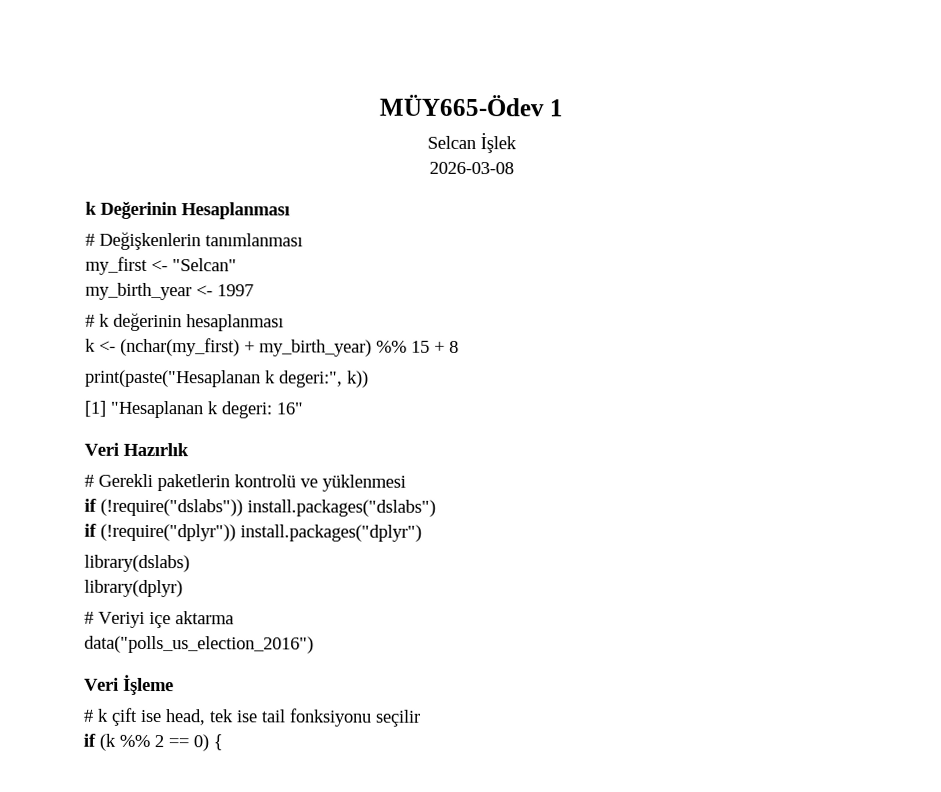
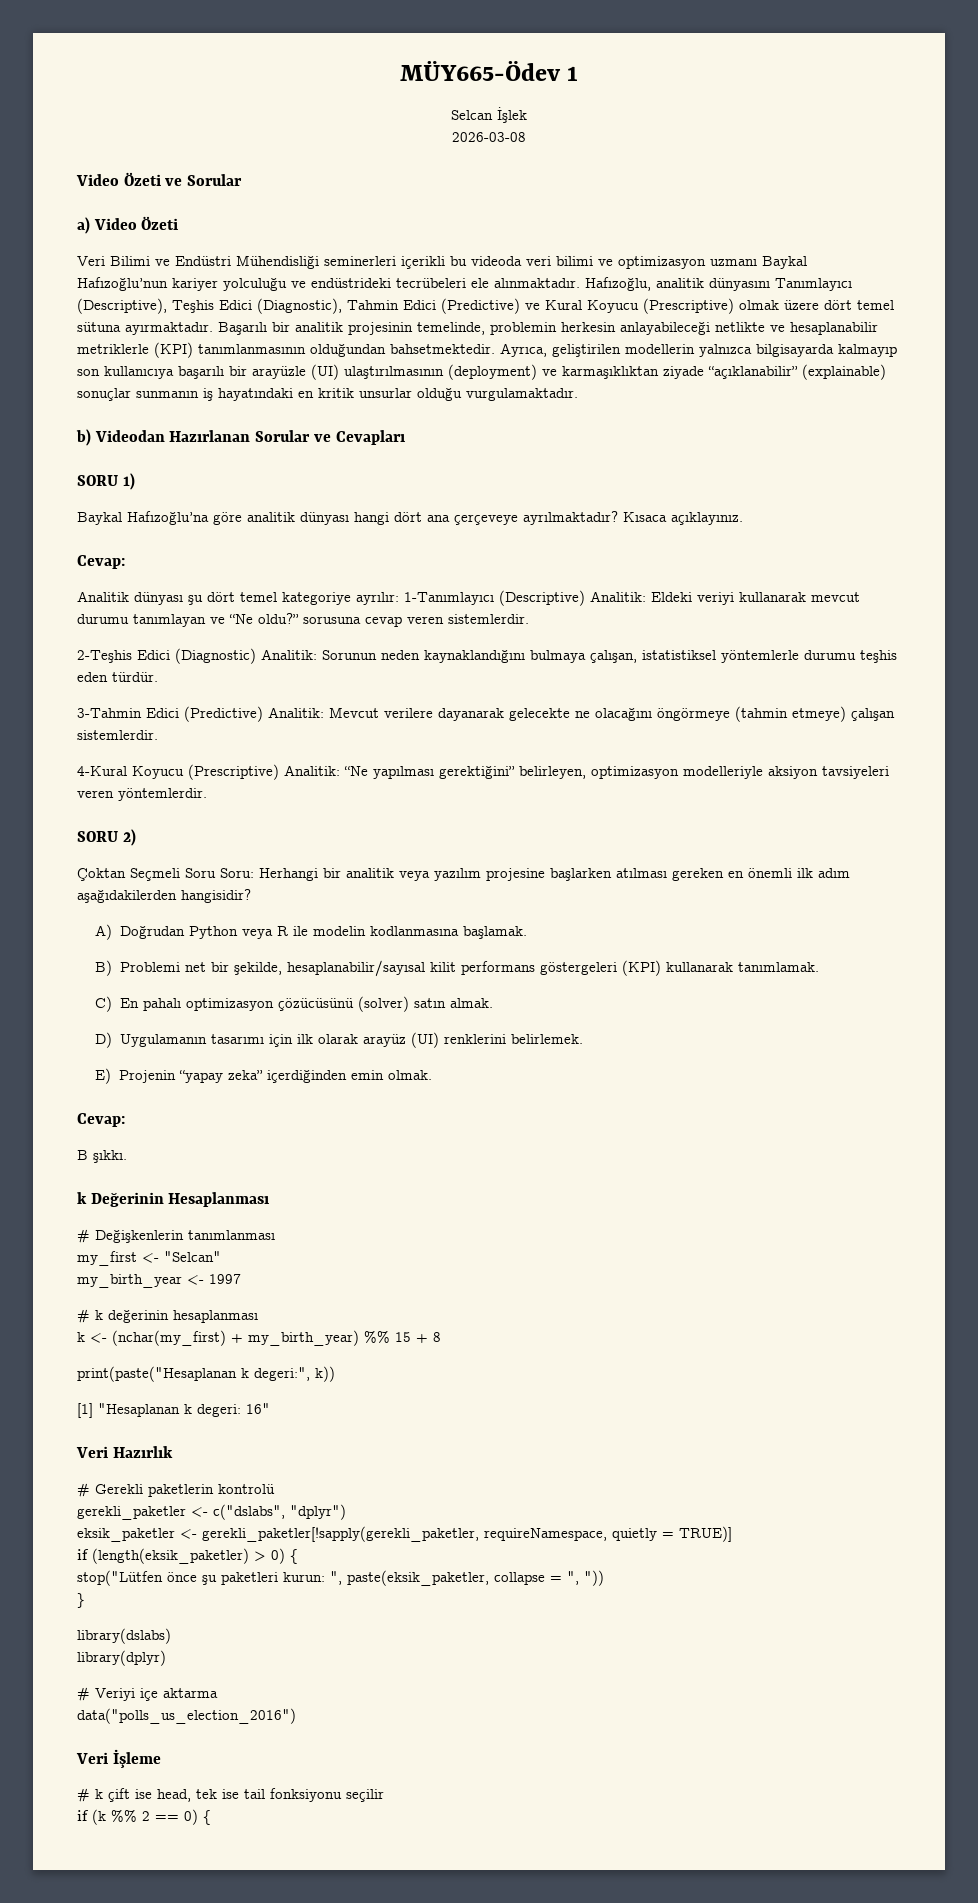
+ Video Özeti ve Sorular
+ a) Video Özeti
+ Veri Bilimi ve Endüstri Mühendisliği seminerleri içerikli bu videoda veri bilimi ve optimizasyon uzmanı Baykal Hafızoğlu’nun kariyer yolculuğu ve endüstrideki tecrübeleri ele alınmaktadır. Hafızoğlu, analitik dünyasını Tanımlayıcı (Descriptive), Teşhis Edici (Diagnostic), Tahmin Edici (Predictive) ve Kural Koyucu (Prescriptive) olmak üzere dört temel sütuna ayırmaktadır. Başarılı bir analitik projesinin temelinde, problemin herkesin anlayabileceği netlikte ve hesaplanabilir metriklerle (KPI) tanımlanmasının olduğundan bahsetmektedir. Ayrıca, geliştirilen modellerin yalnızca bilgisayarda kalmayıp son kullanıcıya başarılı bir arayüzle (UI) ulaştırılmasının (deployment) ve karmaşıklıktan ziyade “açıklanabilir” (explainable) sonuçlar sunmanın iş hayatındaki en kritik unsurlar olduğu vurgulamaktadır.
+ b) Videodan Hazırlanan Sorular ve Cevapları
+ SORU 1)
+ Baykal Hafızoğlu’na göre analitik dünyası hangi dört ana çerçeveye ayrılmaktadır? Kısaca açıklayınız.
+ Cevap:
+ Analitik dünyası şu dört temel kategoriye ayrılır: 1-Tanımlayıcı (Descriptive) Analitik: Eldeki veriyi kullanarak mevcut durumu tanımlayan ve “Ne oldu?” sorusuna cevap veren sistemlerdir.
+ 2-Teşhis Edici (Diagnostic) Analitik: Sorunun neden kaynaklandığını bulmaya çalışan, istatistiksel yöntemlerle durumu teşhis eden türdür.
+ 3-Tahmin Edici (Predictive) Analitik: Mevcut verilere dayanarak gelecekte ne olacağını öngörmeye (tahmin etmeye) çalışan sistemlerdir.
+ 4-Kural Koyucu (Prescriptive) Analitik: “Ne yapılması gerektiğini” belirleyen, optimizasyon modelleriyle aksiyon tavsiyeleri veren yöntemlerdir.
+ SORU 2)
+ Çoktan Seçmeli Soru Soru: Herhangi bir analitik veya yazılım projesine başlarken atılması gereken en önemli ilk adım aşağıdakilerden hangisidir?
+ A) Doğrudan Python veya R ile modelin kodlanmasına başlamak.
+ B) Problemi net bir şekilde, hesaplanabilir/sayısal kilit performans göstergeleri (KPI) kullanarak tanımlamak.
+ C) En pahalı optimizasyon çözücüsünü (solver) satın almak.
+ D) Uygulamanın tasarımı için ilk olarak arayüz (UI) renklerini belirlemek.
+ E) Projenin “yapay zeka” içerdiğinden emin olmak.
+ Cevap:
+ B şıkkı.
- # Gerekli paketlerin kontrolü ve yüklenmesi
- if (!require("dslabs")) install.packages("dslabs")
- if (!require("dplyr")) install.packages("dplyr")
+ # Gerekli paketlerin kontrolü
+ gerekli_paketler <- c("dslabs", "dplyr")
+ eksik_paketler <- gerekli_paketler[!sapply(gerekli_paketler, requireNamespace, quietly = TRUE)]
+ if (length(eksik_paketler) > 0) {
+ stop("Lütfen önce şu paketleri kurun: ", paste(eksik_paketler, collapse = ", "))
+ }

